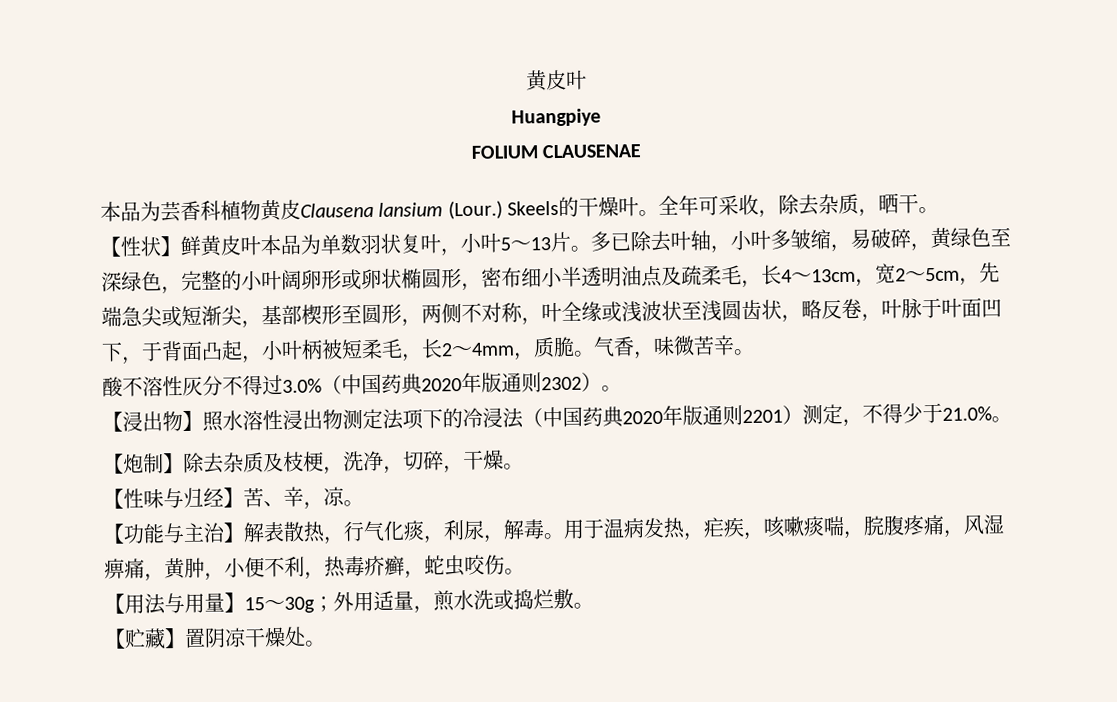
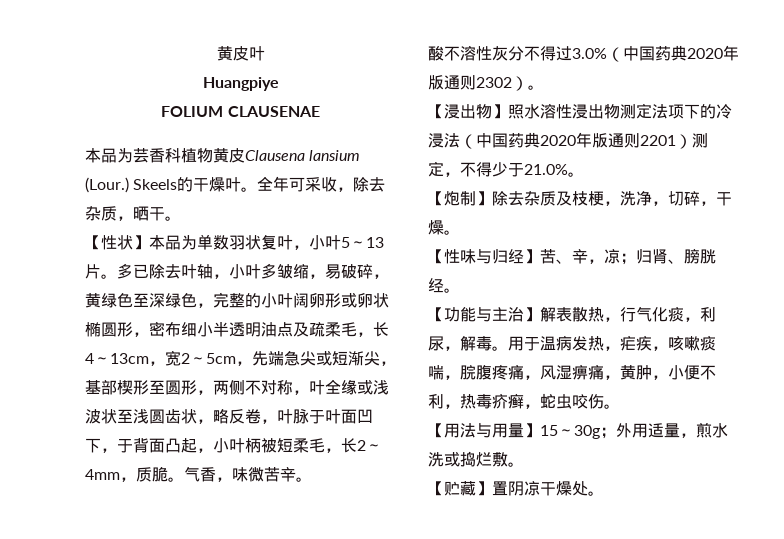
- 【性状】鲜黄皮叶本品为单数羽状复叶，小叶5～13片。
+ 【性状】本品为单数羽状复叶，小叶5～13片。
- 【性味与归经】苦、辛，凉。
+ 【性味与归经】苦、辛，凉；归肾、膀胱经。

